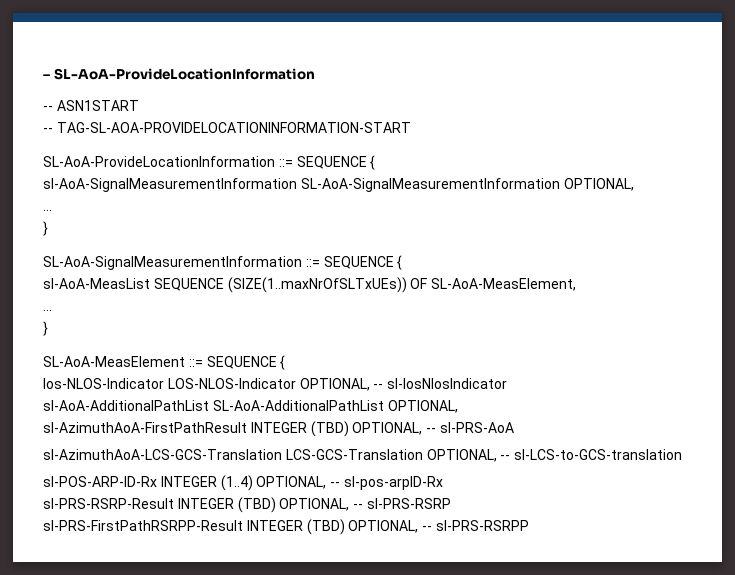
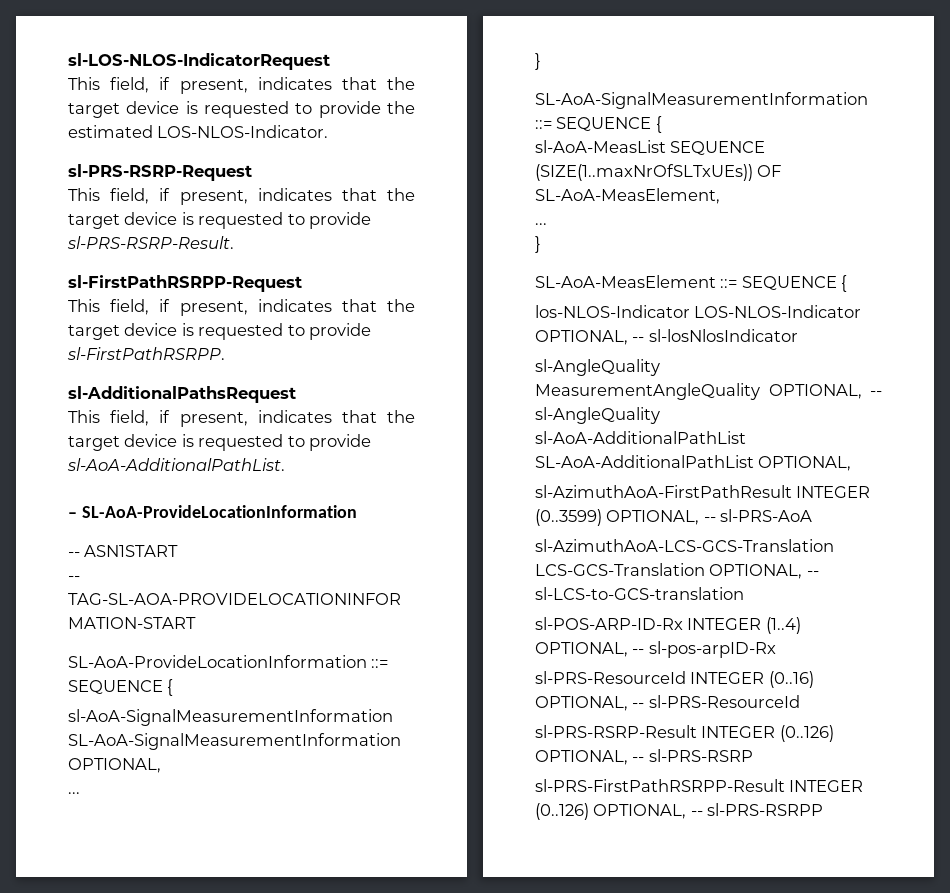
+ sl-LOS-NLOS-IndicatorRequest
+ This field, if present, indicates that the target device is requested to provide the estimated LOS-NLOS-Indicator.
+ sl-PRS-RSRP-Request
+ This field, if present, indicates that the target device is requested to provide sl-PRS-RSRP-Result.
+ sl-FirstPathRSRPP-Request
+ This field, if present, indicates that the target device is requested to provide sl-FirstPathRSRPP.
+ sl-AdditionalPathsRequest
+ This field, if present, indicates that the target device is requested to provide sl-AoA-AdditionalPathList.
+ sl-AngleQuality MeasurementAngleQuality OPTIONAL, -- sl-AngleQuality
- sl-AzimuthAoA-FirstPathResult INTEGER (TBD) OPTIONAL, -- sl-PRS-AoA
+ sl-AzimuthAoA-FirstPathResult INTEGER (0..3599) OPTIONAL, -- sl-PRS-AoA
+ sl-PRS-ResourceId INTEGER (0..16) OPTIONAL, -- sl-PRS-ResourceId
- sl-PRS-RSRP-Result INTEGER (TBD) OPTIONAL, -- sl-PRS-RSRP
+ sl-PRS-RSRP-Result INTEGER (0..126) OPTIONAL, -- sl-PRS-RSRP
- sl-PRS-FirstPathRSRPP-Result INTEGER (TBD) OPTIONAL, -- sl-PRS-RSRPP
+ sl-PRS-FirstPathRSRPP-Result INTEGER (0..126) OPTIONAL, -- sl-PRS-RSRPP

